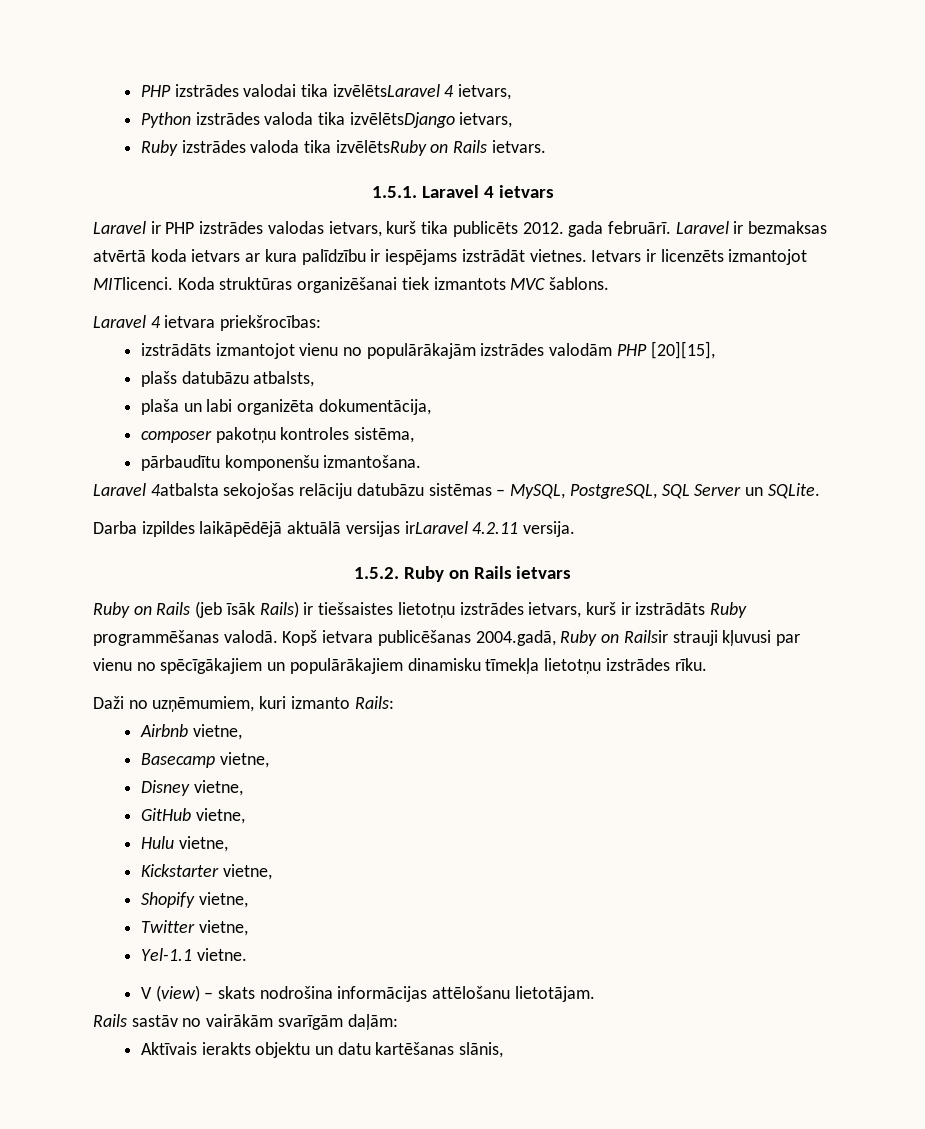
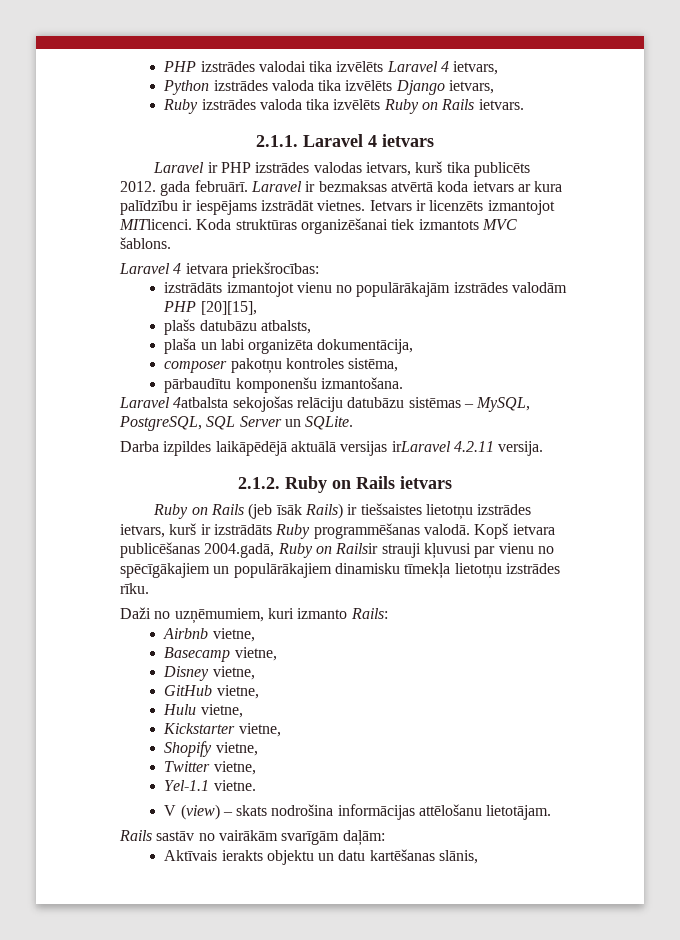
- PHP izstrādes valodai tika izvēlētsLaravel 4 ietvars,
+ PHP izstrādes valodai tika izvēlēts Laravel 4 ietvars,
- Python izstrādes valoda tika izvēlētsDjango ietvars,
+ Python izstrādes valoda tika izvēlēts Django ietvars,
- Ruby izstrādes valoda tika izvēlētsRuby on Rails ietvars.
+ Ruby izstrādes valoda tika izvēlēts Ruby on Rails ietvars.
- 1.5.1. Laravel 4 ietvars
+ 2.1.1. Laravel 4 ietvars
- 1.5.2. Ruby on Rails ietvars
+ 2.1.2. Ruby on Rails ietvars

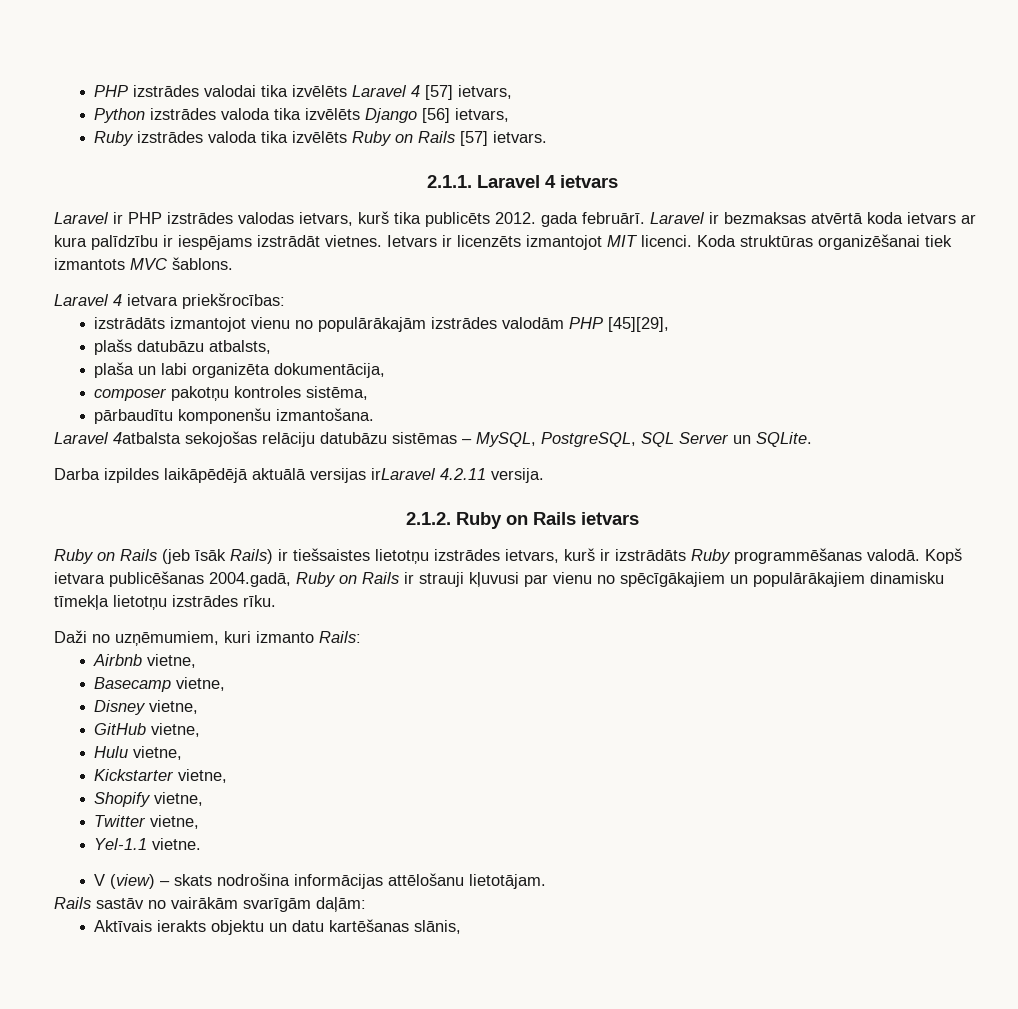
- PHP izstrādes valodai tika izvēlēts Laravel 4 ietvars,
+ PHP izstrādes valodai tika izvēlēts Laravel 4 [57] ietvars,
- Python izstrādes valoda tika izvēlēts Django ietvars,
+ Python izstrādes valoda tika izvēlēts Django [56] ietvars,
- Ruby izstrādes valoda tika izvēlēts Ruby on Rails ietvars.
+ Ruby izstrādes valoda tika izvēlēts Ruby on Rails [57] ietvars.
- Ietvars ir licenzēts izmantojot MITlicenci.
+ Ietvars ir licenzēts izmantojot MIT licenci.
- izstrādāts izmantojot vienu no populārākajām izstrādes valodām PHP [20][15],
+ izstrādāts izmantojot vienu no populārākajām izstrādes valodām PHP [45][29],
- Kopš ietvara publicēšanas 2004.gadā, Ruby on Railsir strauji kļuvusi par vienu no spēcīgākajiem un populārākajiem dinamisku tīmekļa lietotņu izstrādes rīku.
+ Kopš ietvara publicēšanas 2004.gadā, Ruby on Rails ir strauji kļuvusi par vienu no spēcīgākajiem un populārākajiem dinamisku tīmekļa lietotņu izstrādes rīku.

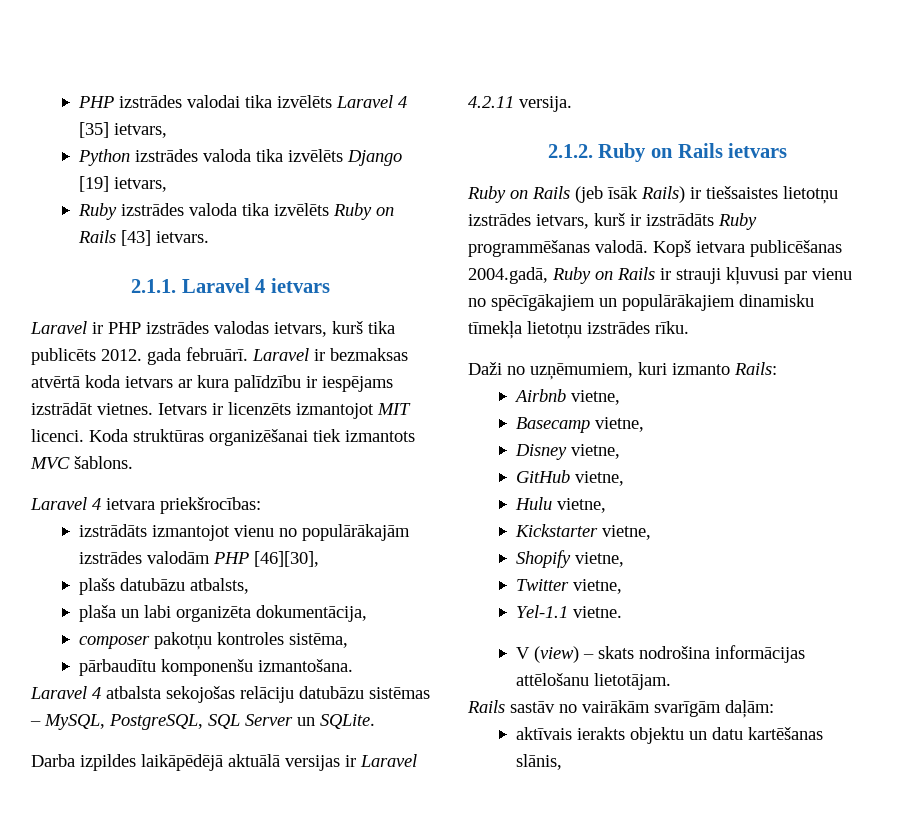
- PHP izstrādes valodai tika izvēlēts Laravel 4 [57] ietvars,
+ PHP izstrādes valodai tika izvēlēts Laravel 4 [35] ietvars,
- Python izstrādes valoda tika izvēlēts Django [56] ietvars,
+ Python izstrādes valoda tika izvēlēts Django [19] ietvars,
- Ruby izstrādes valoda tika izvēlēts Ruby on Rails [57] ietvars.
+ Ruby izstrādes valoda tika izvēlēts Ruby on Rails [43] ietvars.
- izstrādāts izmantojot vienu no populārākajām izstrādes valodām PHP [45][29],
+ izstrādāts izmantojot vienu no populārākajām izstrādes valodām PHP [46][30],
- Laravel 4atbalsta sekojošas relāciju datubāzu sistēmas – MySQL, PostgreSQL, SQL Server un SQLite.
+ Laravel 4 atbalsta sekojošas relāciju datubāzu sistēmas – MySQL, PostgreSQL, SQL Server un SQLite.
- Darba izpildes laikāpēdējā aktuālā versijas irLaravel 4.2.11 versija.
+ Darba izpildes laikāpēdējā aktuālā versijas ir Laravel 4.2.11 versija.
- Aktīvais ierakts objektu un datu kartēšanas slānis,
+ aktīvais ierakts objektu un datu kartēšanas slānis,

